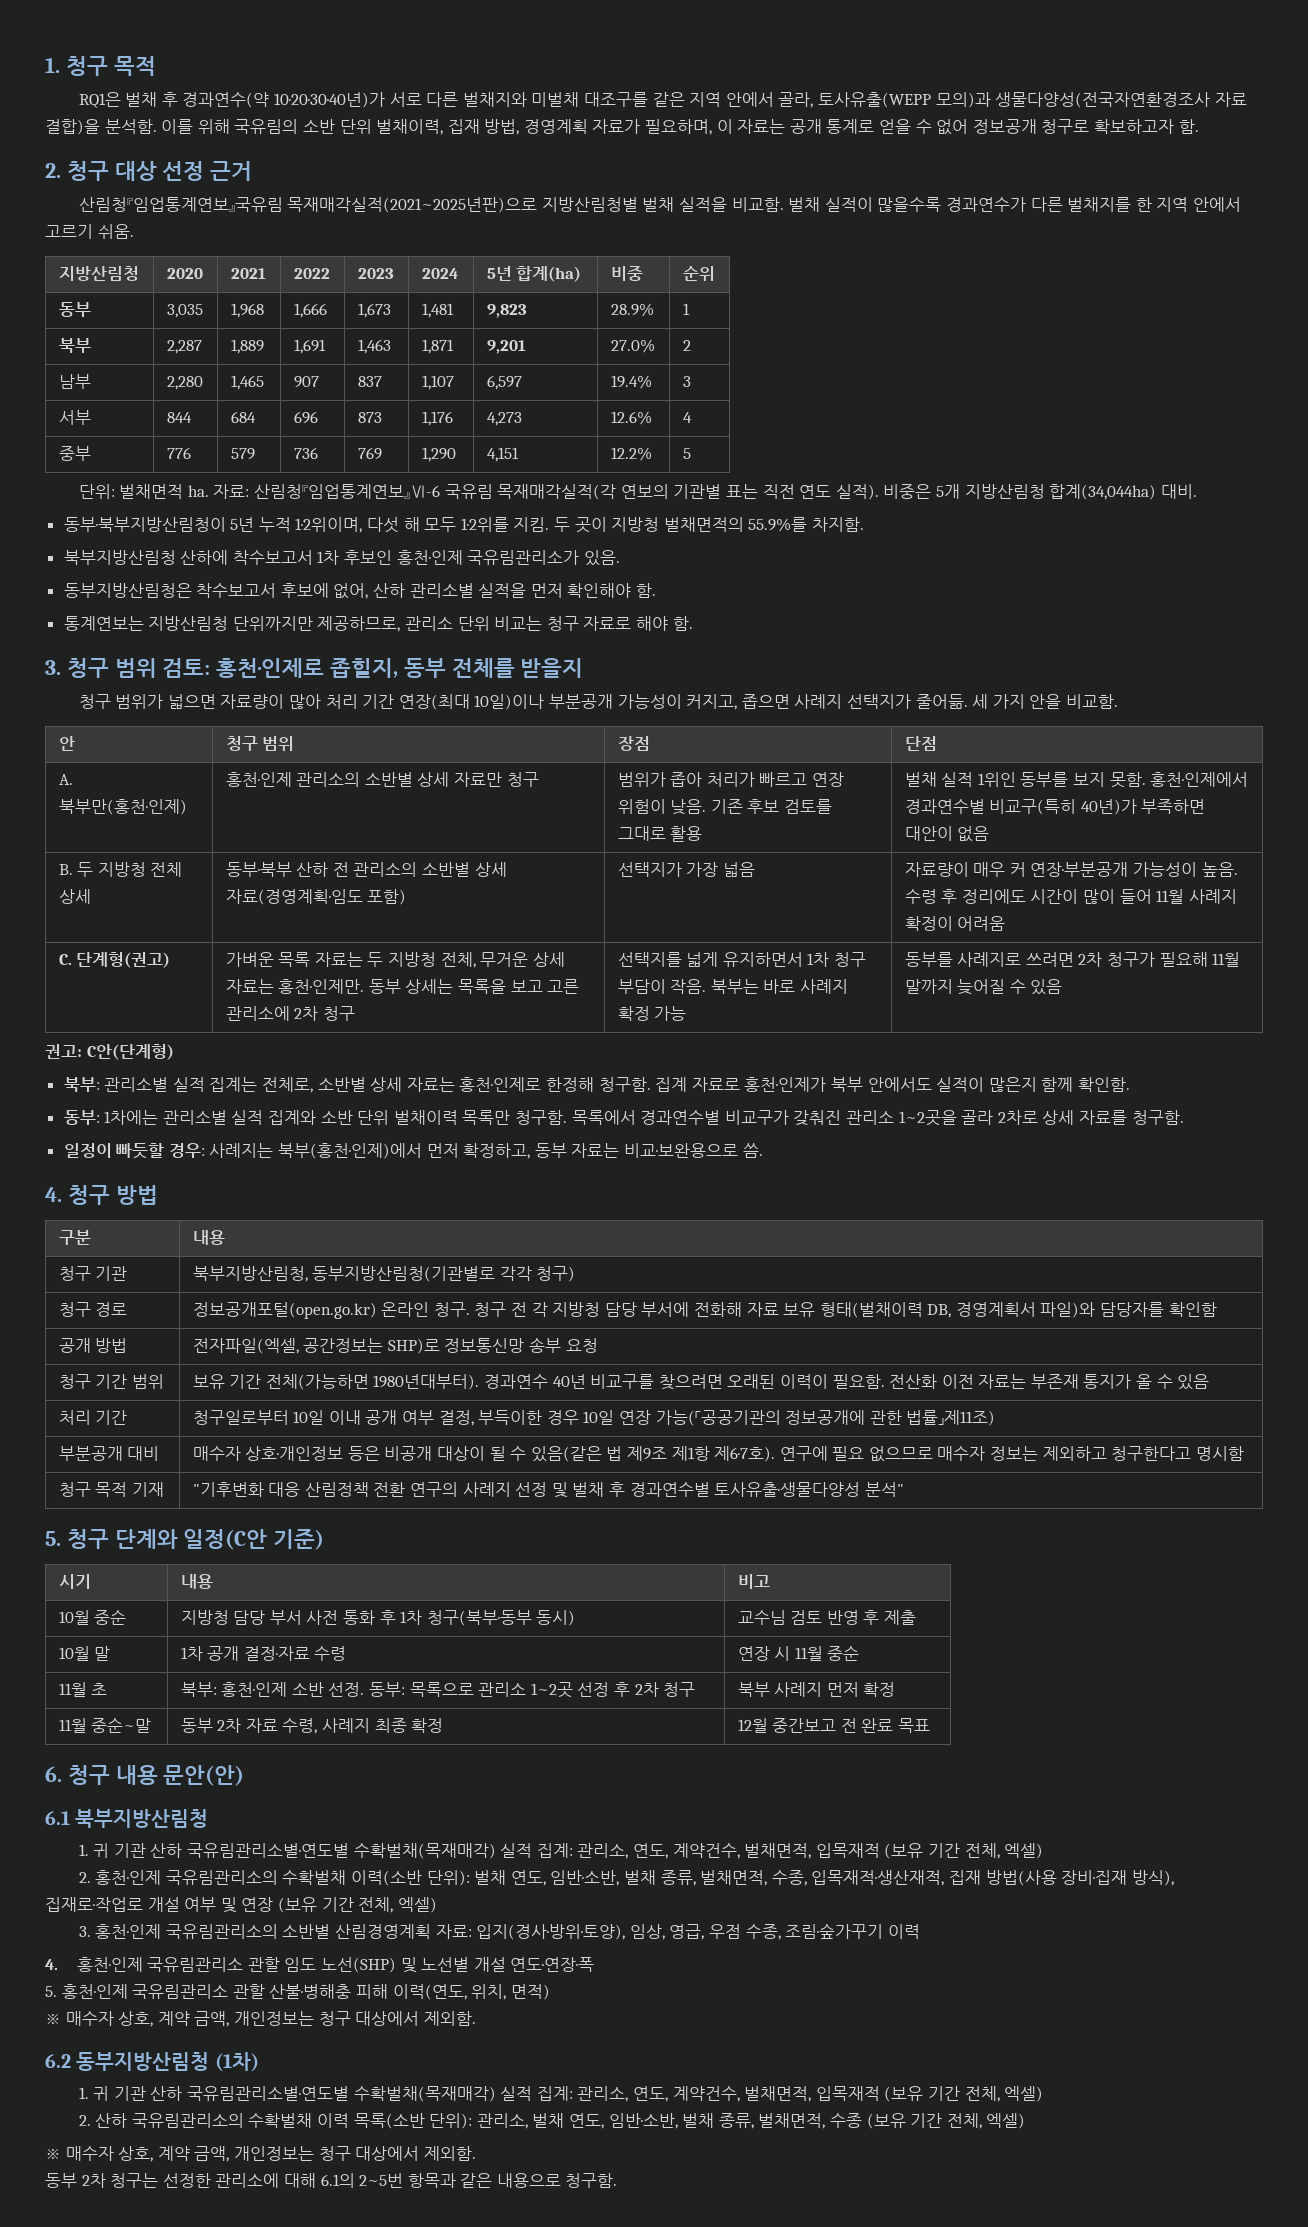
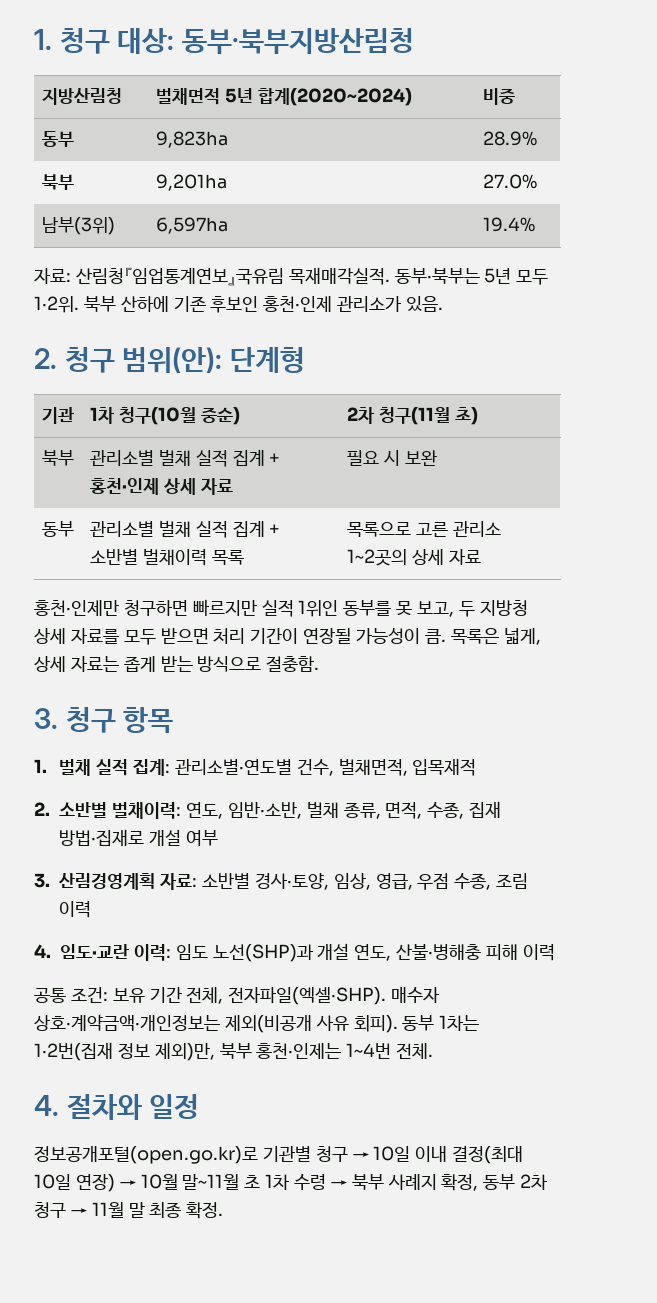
- 1. 청구 목적
- RQ1은 벌채 후 경과연수(약 10·20·30·40년)가 서로 다른 벌채지와 미벌채 대조구를 같은 지역 안에서 골라, 토사유출(WEPP 모의)과 생물다양성(전국자연환경조사 자료 결합)을 분석함. 이를 위해 국유림의 소반 단위 벌채이력, 집재 방법, 경영계획 자료가 필요하며, 이 자료는 공개 통계로 얻을 수 없어 정보공개 청구로 확보하고자 함.
- 2. 청구 대상 선정 근거
- 산림청『임업통계연보』국유림 목재매각실적(2021~2025년판)으로 지방산림청별 벌채 실적을 비교함. 벌채 실적이 많을수록 경과연수가 다른 벌채지를 한 지역 안에서 고르기 쉬움.
- 지방산림청 | 2020 | 2021 | 2022 | 2023 | 2024 | 5년 합계(ha) | 비중 | 순위
- 동부 | 3,035 | 1,968 | 1,666 | 1,673 | 1,481 | 9,823 | 28.9% | 1
- 북부 | 2,287 | 1,889 | 1,691 | 1,463 | 1,871 | 9,201 | 27.0% | 2
- 남부 | 2,280 | 1,465 | 907 | 837 | 1,107 | 6,597 | 19.4% | 3
- 서부 | 844 | 684 | 696 | 873 | 1,176 | 4,273 | 12.6% | 4
- 중부 | 776 | 579 | 736 | 769 | 1,290 | 4,151 | 12.2% | 5
- 단위: 벌채면적 ha. 자료: 산림청『임업통계연보』Ⅵ-6 국유림 목재매각실적(각 연보의 기관별 표는 직전 연도 실적). 비중은 5개 지방산림청 합계(34,044ha) 대비.
- 동부·북부지방산림청이 5년 누적 1·2위이며, 다섯 해 모두 1·2위를 지킴. 두 곳이 지방청 벌채면적의 55.9%를 차지함.
- 북부지방산림청 산하에 착수보고서 1차 후보인 홍천·인제 국유림관리소가 있음.
- 동부지방산림청은 착수보고서 후보에 없어, 산하 관리소별 실적을 먼저 확인해야 함.
- 통계연보는 지방산림청 단위까지만 제공하므로, 관리소 단위 비교는 청구 자료로 해야 함.
- 3. 청구 범위 검토: 홍천·인제로 좁힐지, 동부 전체를 받을지
- 청구 범위가 넓으면 자료량이 많아 처리 기간 연장(최대 10일)이나 부분공개 가능성이 커지고, 좁으면 사례지 선택지가 줄어듦. 세 가지 안을 비교함.
- 안 | 청구 범위 | 장점 | 단점
- A. 북부만(홍천·인제) | 홍천·인제 관리소의 소반별 상세 자료만 청구 | 범위가 좁아 처리가 빠르고 연장 위험이 낮음. 기존 후보 검토를 그대로 활용 | 벌채 실적 1위인 동부를 보지 못함. 홍천·인제에서 경과연수별 비교구(특히 40년)가 부족하면 대안이 없음
- B. 두 지방청 전체 상세 | 동부·북부 산하 전 관리소의 소반별 상세 자료(경영계획·임도 포함) | 선택지가 가장 넓음 | 자료량이 매우 커 연장·부분공개 가능성이 높음. 수령 후 정리에도 시간이 많이 들어 11월 사례지 확정이 어려움
- C. 단계형(권고) | 가벼운 목록 자료는 두 지방청 전체, 무거운 상세 자료는 홍천·인제만. 동부 상세는 목록을 보고 고른 관리소에 2차 청구 | 선택지를 넓게 유지하면서 1차 청구 부담이 작음. 북부는 바로 사례지 확정 가능 | 동부를 사례지로 쓰려면 2차 청구가 필요해 11월 말까지 늦어질 수 있음
- 권고: C안(단계형)
- 북부: 관리소별 실적 집계는 전체로, 소반별 상세 자료는 홍천·인제로 한정해 청구함. 집계 자료로 홍천·인제가 북부 안에서도 실적이 많은지 함께 확인함.
- 동부: 1차에는 관리소별 실적 집계와 소반 단위 벌채이력 목록만 청구함. 목록에서 경과연수별 비교구가 갖춰진 관리소 1~2곳을 골라 2차로 상세 자료를 청구함.
- 일정이 빠듯할 경우: 사례지는 북부(홍천·인제)에서 먼저 확정하고, 동부 자료는 비교·보완용으로 씀.
- 4. 청구 방법
- 구분 | 내용
- 청구 기관 | 북부지방산림청, 동부지방산림청(기관별로 각각 청구)
- 청구 경로 | 정보공개포털(open.go.kr) 온라인 청구. 청구 전 각 지방청 담당 부서에 전화해 자료 보유 형태(벌채이력 DB, 경영계획서 파일)와 담당자를 확인함
- 공개 방법 | 전자파일(엑셀, 공간정보는 SHP)로 정보통신망 송부 요청
- 청구 기간 범위 | 보유 기간 전체(가능하면 1980년대부터). 경과연수 40년 비교구를 찾으려면 오래된 이력이 필요함. 전산화 이전 자료는 부존재 통지가 올 수 있음
- 처리 기간 | 청구일로부터 10일 이내 공개 여부 결정, 부득이한 경우 10일 연장 가능(「공공기관의 정보공개에 관한 법률」제11조)
- 부분공개 대비 | 매수자 상호·개인정보 등은 비공개 대상이 될 수 있음(같은 법 제9조 제1항 제6·7호). 연구에 필요 없으므로 매수자 정보는 제외하고 청구한다고 명시함
- 청구 목적 기재 | "기후변화 대응 산림정책 전환 연구의 사례지 선정 및 벌채 후 경과연수별 토사유출·생물다양성 분석"
- 5. 청구 단계와 일정(C안 기준)
- 시기 | 내용 | 비고
- 10월 중순 | 지방청 담당 부서 사전 통화 후 1차 청구(북부·동부 동시) | 교수님 검토 반영 후 제출
- 10월 말 | 1차 공개 결정·자료 수령 | 연장 시 11월 중순
- 11월 초 | 북부: 홍천·인제 소반 선정. 동부: 목록으로 관리소 1~2곳 선정 후 2차 청구 | 북부 사례지 먼저 확정
- 11월 중순~말 | 동부 2차 자료 수령, 사례지 최종 확정 | 12월 중간보고 전 완료 목표
- 6. 청구 내용 문안(안)
- 6.1 북부지방산림청
- 1. 귀 기관 산하 국유림관리소별·연도별 수확벌채(목재매각) 실적 집계: 관리소, 연도, 계약건수, 벌채면적, 입목재적 (보유 기간 전체, 엑셀)
- 2. 홍천·인제 국유림관리소의 수확벌채 이력(소반 단위): 벌채 연도, 임반·소반, 벌채 종류, 벌채면적, 수종, 입목재적·생산재적, 집재 방법(사용 장비·집재 방식), 집재로·작업로 개설 여부 및 연장 (보유 기간 전체, 엑셀)
- 3. 홍천·인제 국유림관리소의 소반별 산림경영계획 자료: 입지(경사·방위·토양), 임상, 영급, 우점 수종, 조림·숲가꾸기 이력
+ 1. 청구 대상: 동부·북부지방산림청
+ 지방산림청 | 벌채면적 5년 합계(2020~2024) | 비중
+ 동부 | 9,823ha | 28.9%
+ 북부 | 9,201ha | 27.0%
+ 남부(3위) | 6,597ha | 19.4%
+ 자료: 산림청『임업통계연보』국유림 목재매각실적. 동부·북부는 5년 모두 1·2위. 북부 산하에 기존 후보인 홍천·인제 관리소가 있음.
+ 2. 청구 범위(안): 단계형
+ 기관 | 1차 청구(10월 중순) | 2차 청구(11월 초)
+ 북부 | 관리소별 벌채 실적 집계 + 홍천·인제 상세 자료 | 필요 시 보완
+ 동부 | 관리소별 벌채 실적 집계 + 소반별 벌채이력 목록 | 목록으로 고른 관리소 1~2곳의 상세 자료
+ 홍천·인제만 청구하면 빠르지만 실적 1위인 동부를 못 보고, 두 지방청 상세 자료를 모두 받으면 처리 기간이 연장될 가능성이 큼. 목록은 넓게, 상세 자료는 좁게 받는 방식으로 절충함.
+ 3. 청구 항목
+ 1. 벌채 실적 집계: 관리소별·연도별 건수, 벌채면적, 입목재적
+ 2. 소반별 벌채이력: 연도, 임반·소반, 벌채 종류, 면적, 수종, 집재 방법·집재로 개설 여부
+ 3. 산림경영계획 자료: 소반별 경사·토양, 임상, 영급, 우점 수종, 조림 이력
- 4. 홍천·인제 국유림관리소 관할 임도 노선(SHP) 및 노선별 개설 연도·연장·폭
- 5. 홍천·인제 국유림관리소 관할 산불·병해충 피해 이력(연도, 위치, 면적)
- ※ 매수자 상호, 계약 금액, 개인정보는 청구 대상에서 제외함.
- 6.2 동부지방산림청 (1차)
- 1. 귀 기관 산하 국유림관리소별·연도별 수확벌채(목재매각) 실적 집계: 관리소, 연도, 계약건수, 벌채면적, 입목재적 (보유 기간 전체, 엑셀)
- 2. 산하 국유림관리소의 수확벌채 이력 목록(소반 단위): 관리소, 벌채 연도, 임반·소반, 벌채 종류, 벌채면적, 수종 (보유 기간 전체, 엑셀)
- ※ 매수자 상호, 계약 금액, 개인정보는 청구 대상에서 제외함.
- 동부 2차 청구는 선정한 관리소에 대해 6.1의 2~5번 항목과 같은 내용으로 청구함.
+ 4. 임도·교란 이력: 임도 노선(SHP)과 개설 연도, 산불·병해충 피해 이력
+ 공통 조건: 보유 기간 전체, 전자파일(엑셀·SHP). 매수자 상호·계약금액·개인정보는 제외(비공개 사유 회피). 동부 1차는 1·2번(집재 정보 제외)만, 북부 홍천·인제는 1~4번 전체.
+ 4. 절차와 일정
+ 정보공개포털(open.go.kr)로 기관별 청구 → 10일 이내 결정(최대 10일 연장) → 10월 말~11월 초 1차 수령 → 북부 사례지 확정, 동부 2차 청구 → 11월 말 최종 확정.

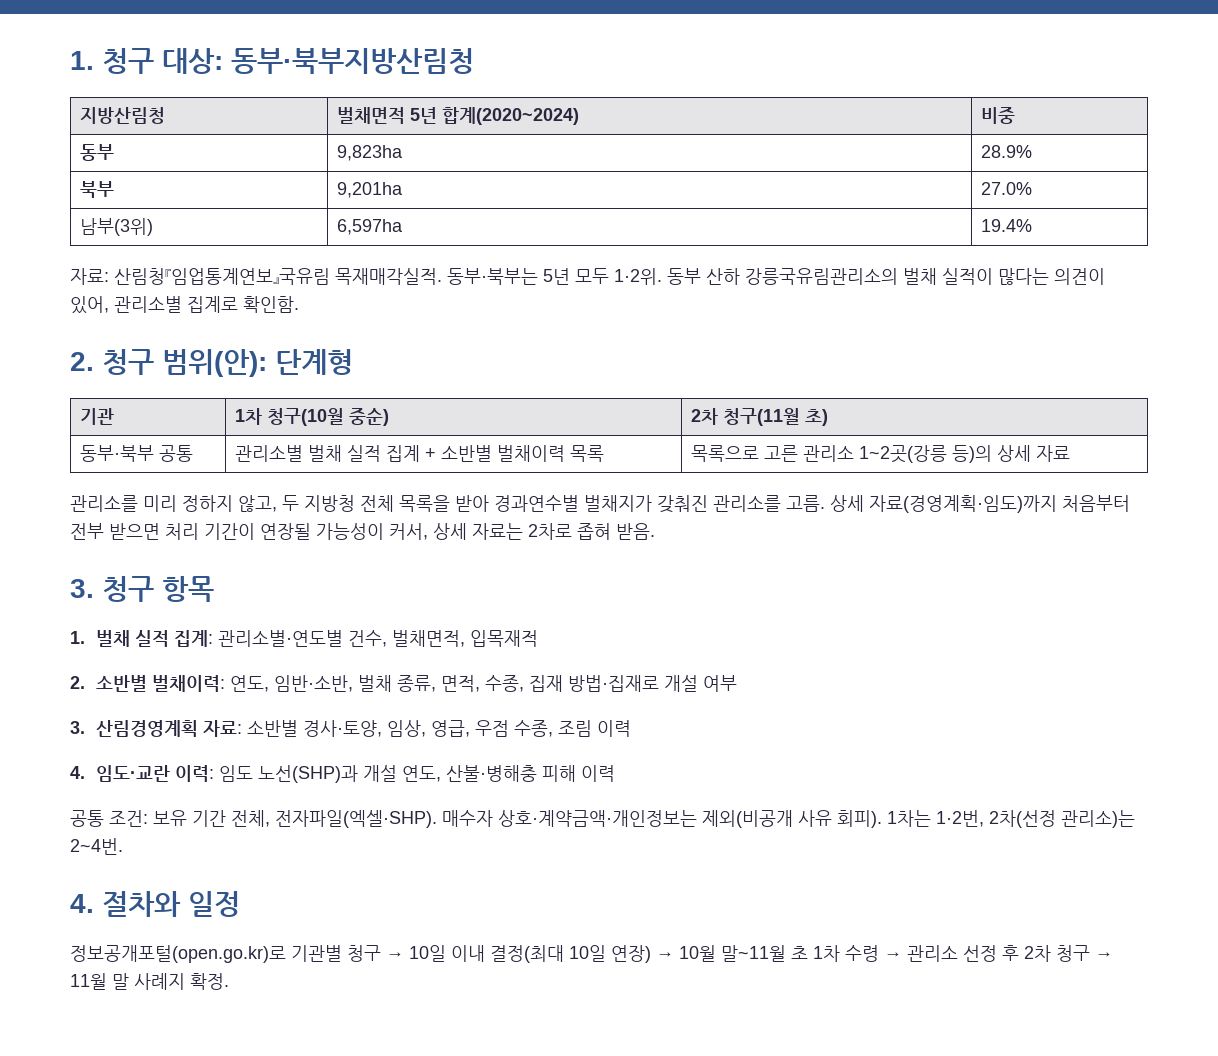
- 북부 산하에 기존 후보인 홍천·인제 관리소가 있음.
+ 동부 산하 강릉국유림관리소의 벌채 실적이 많다는 의견이 있어, 관리소별 집계로 확인함.
- 북부 | 관리소별 벌채 실적 집계 + 홍천·인제 상세 자료 | 필요 시 보완
- 동부 | 관리소별 벌채 실적 집계 + 소반별 벌채이력 목록 | 목록으로 고른 관리소 1~2곳의 상세 자료
+ 동부·북부 공통 | 관리소별 벌채 실적 집계 + 소반별 벌채이력 목록 | 목록으로 고른 관리소 1~2곳(강릉 등)의 상세 자료
- 홍천·인제만 청구하면 빠르지만 실적 1위인 동부를 못 보고, 두 지방청 상세 자료를 모두 받으면 처리 기간이 연장될 가능성이 큼. 목록은 넓게, 상세 자료는 좁게 받는 방식으로 절충함.
+ 관리소를 미리 정하지 않고, 두 지방청 전체 목록을 받아 경과연수별 벌채지가 갖춰진 관리소를 고름. 상세 자료(경영계획·임도)까지 처음부터 전부 받으면 처리 기간이 연장될 가능성이 커서, 상세 자료는 2차로 좁혀 받음.
- 동부 1차는 1·2번(집재 정보 제외)만, 북부 홍천·인제는 1~4번 전체.
+ 1차는 1·2번, 2차(선정 관리소)는 2~4번.
- 정보공개포털(open.go.kr)로 기관별 청구 → 10일 이내 결정(최대 10일 연장) → 10월 말~11월 초 1차 수령 → 북부 사례지 확정, 동부 2차 청구 → 11월 말 최종 확정.
+ 정보공개포털(open.go.kr)로 기관별 청구 → 10일 이내 결정(최대 10일 연장) → 10월 말~11월 초 1차 수령 → 관리소 선정 후 2차 청구 → 11월 말 사례지 확정.

